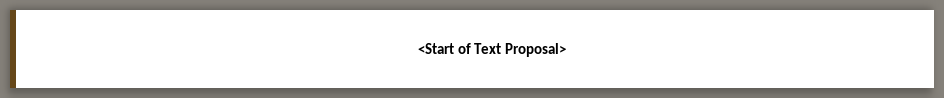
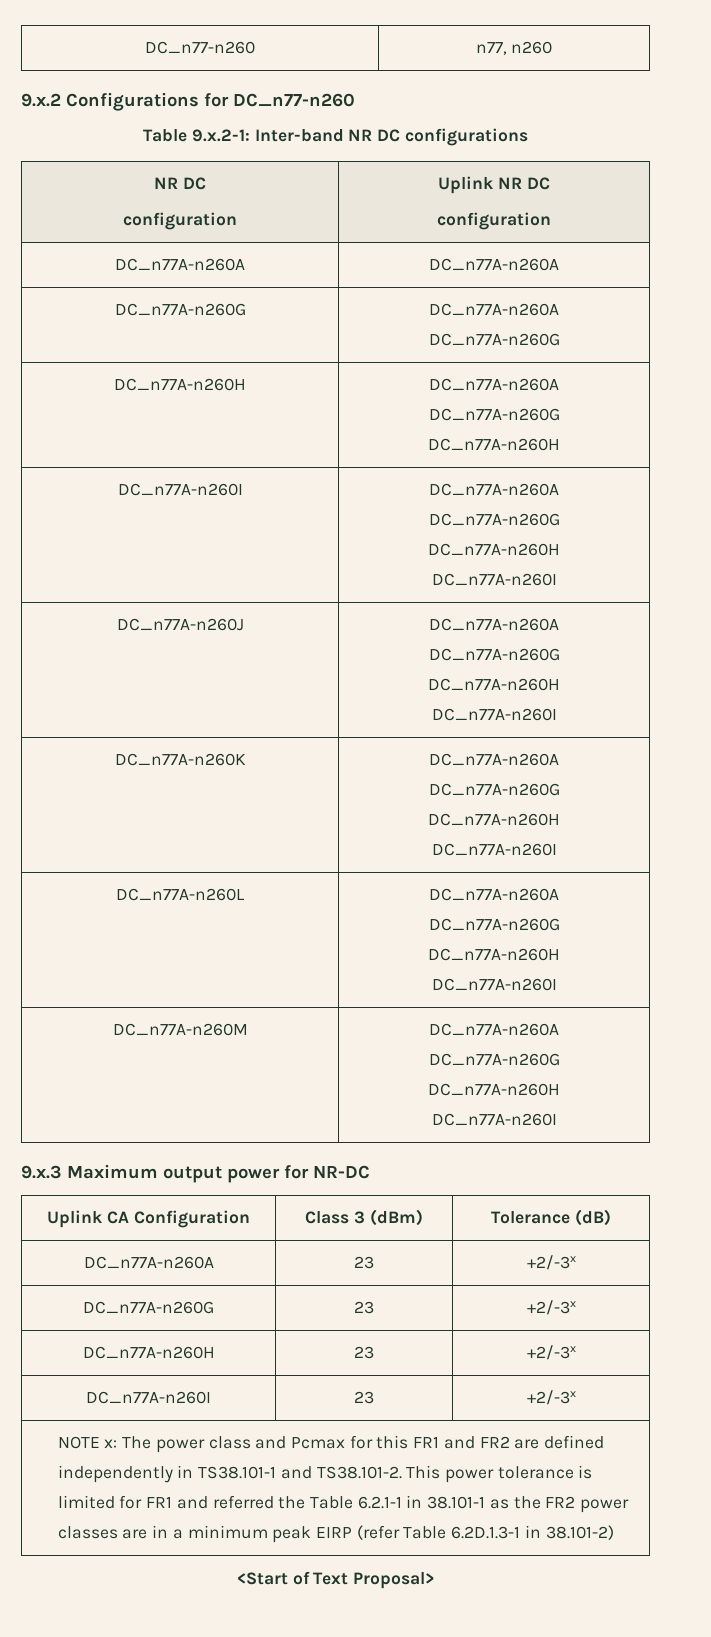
+ DC_n77-n260 | n77, n260
+ 9.x.2 Configurations for DC_n77-n260
+ Table 9.x.2-1: Inter-band NR DC configurations
+ NR DC
+ configuration | Uplink NR DC
+ configuration
+ DC_n77A-n260A | DC_n77A-n260A
+ DC_n77A-n260G | DC_n77A-n260A
+ DC_n77A-n260G
+ DC_n77A-n260H | DC_n77A-n260A
+ DC_n77A-n260G
+ DC_n77A-n260H
+ DC_n77A-n260I | DC_n77A-n260A
+ DC_n77A-n260G
+ DC_n77A-n260H
+ DC_n77A-n260I
+ DC_n77A-n260J | DC_n77A-n260A
+ DC_n77A-n260G
+ DC_n77A-n260H
+ DC_n77A-n260I
+ DC_n77A-n260K | DC_n77A-n260A
+ DC_n77A-n260G
+ DC_n77A-n260H
+ DC_n77A-n260I
+ DC_n77A-n260L | DC_n77A-n260A
+ DC_n77A-n260G
+ DC_n77A-n260H
+ DC_n77A-n260I
+ DC_n77A-n260M | DC_n77A-n260A
+ DC_n77A-n260G
+ DC_n77A-n260H
+ DC_n77A-n260I
+ 9.x.3 Maximum output power for NR-DC
+ Uplink CA Configuration | Class 3 (dBm) | Tolerance (dB)
+ DC_n77A-n260A | 23 | +2/-3x
+ DC_n77A-n260G | 23 | +2/-3x
+ DC_n77A-n260H | 23 | +2/-3x
+ DC_n77A-n260I | 23 | +2/-3x
+ NOTE x: The power class and Pcmax for this FR1 and FR2 are defined independently in TS38.101-1 and TS38.101-2. This power tolerance is limited for FR1 and referred the Table 6.2.1-1 in 38.101-1 as the FR2 power classes are in a minimum peak EIRP (refer Table 6.2D.1.3-1 in 38.101-2)

